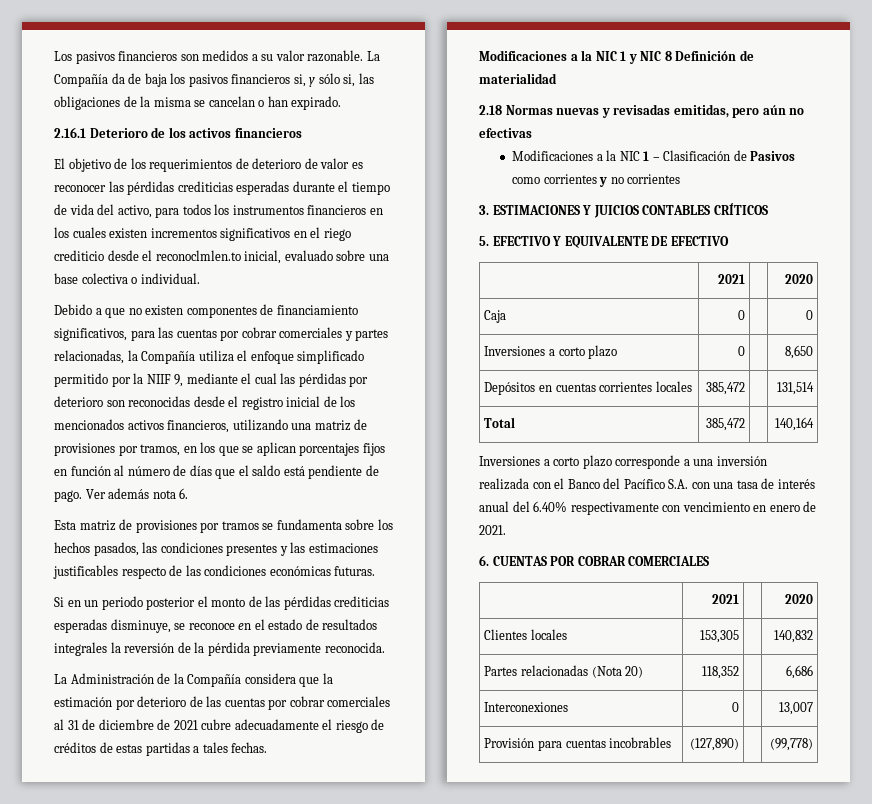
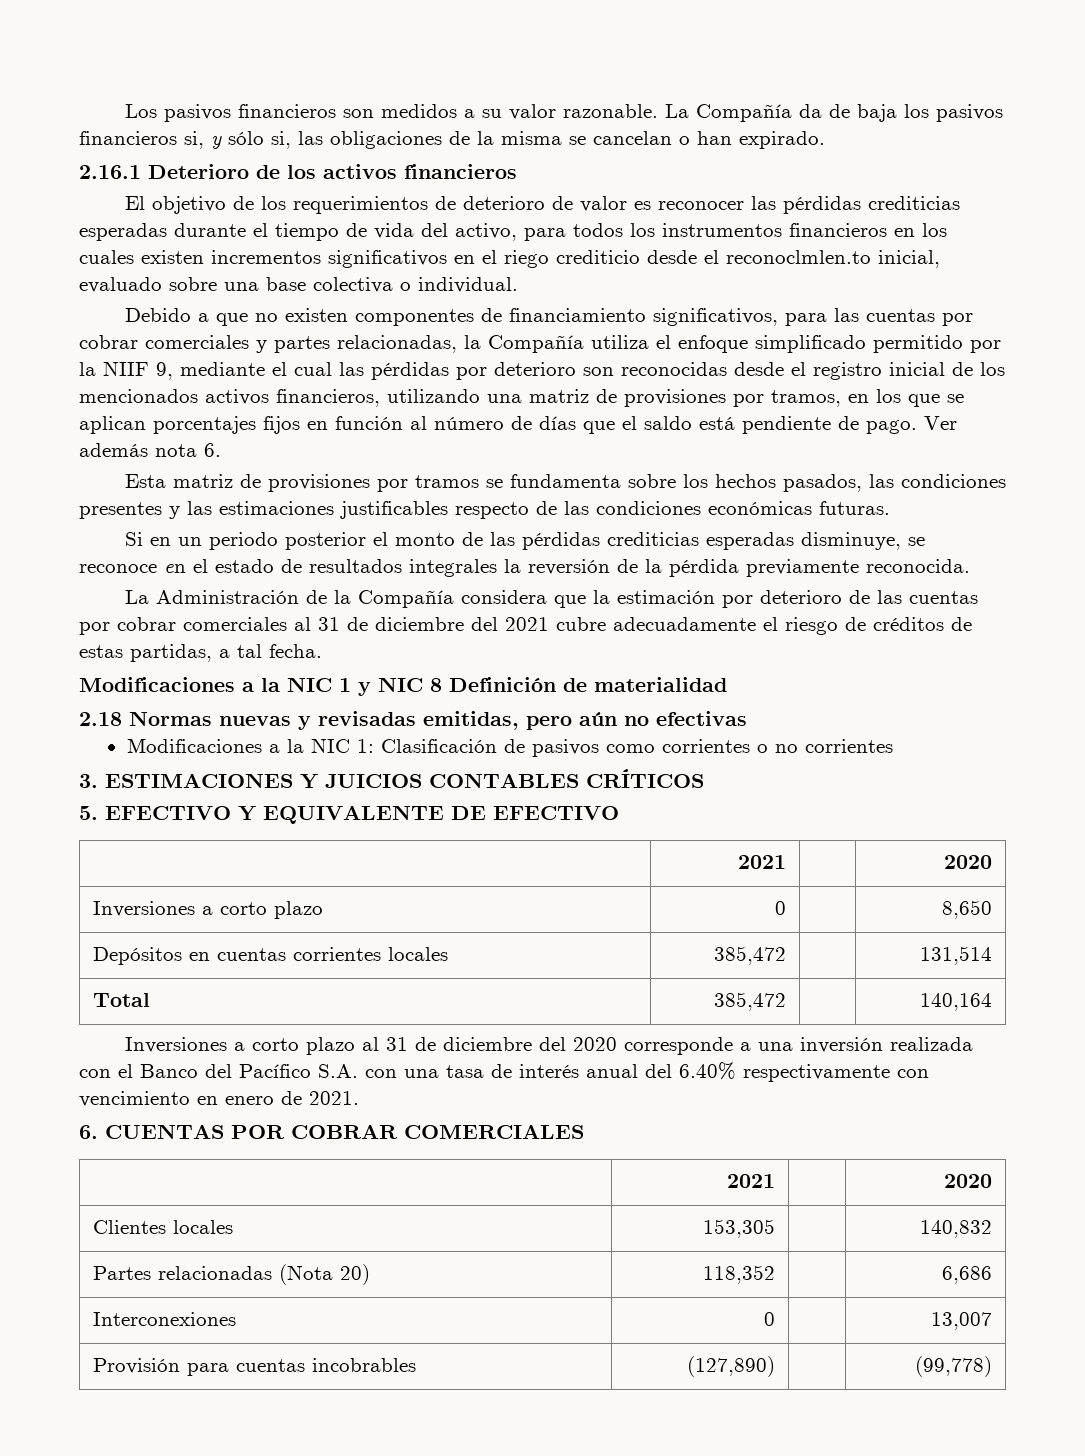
- La Administración de la Compañía considera que la estimación por deterioro de las cuentas por cobrar comerciales al 31 de diciembre de 2021 cubre adecuadamente el riesgo de créditos de estas partidas a tales fechas.
+ La Administración de la Compañía considera que la estimación por deterioro de las cuentas por cobrar comerciales al 31 de diciembre del 2021 cubre adecuadamente el riesgo de créditos de estas partidas, a tal fecha.
- Modificaciones a la NIC 1 – Clasificación de Pasivos como corrientes y no corrientes
+ Modificaciones a la NIC 1: Clasificación de pasivos como corrientes o no corrientes
- Caja | 0 | | 0
- Inversiones a corto plazo corresponde a una inversión realizada con el Banco del Pacífico S.A. con una tasa de interés anual del 6.40% respectivamente con vencimiento en enero de 2021.
+ Inversiones a corto plazo al 31 de diciembre del 2020 corresponde a una inversión realizada con el Banco del Pacífico S.A. con una tasa de interés anual del 6.40% respectivamente con vencimiento en enero de 2021.

